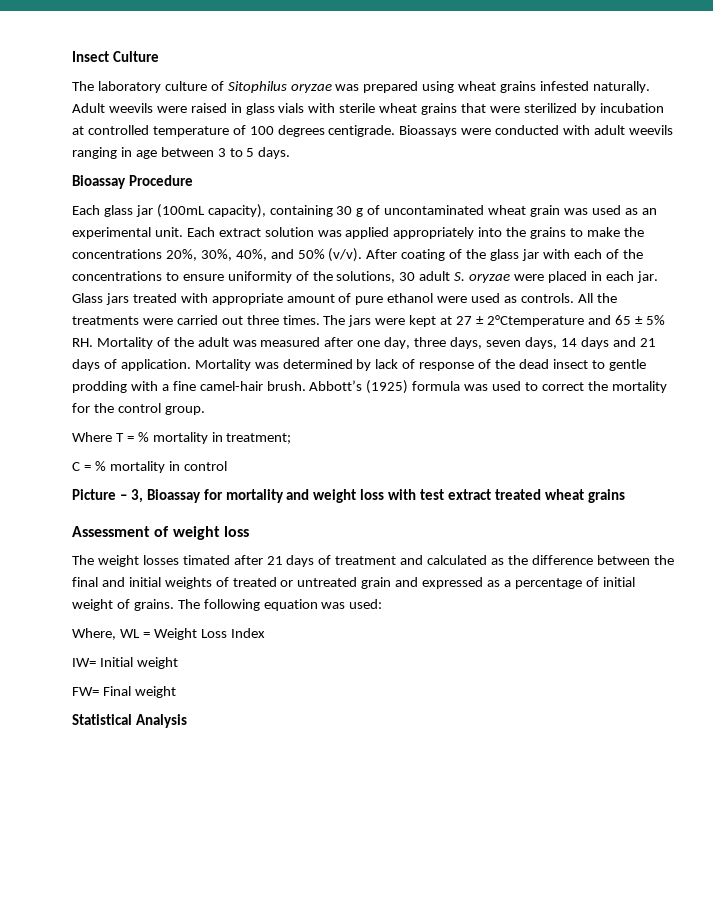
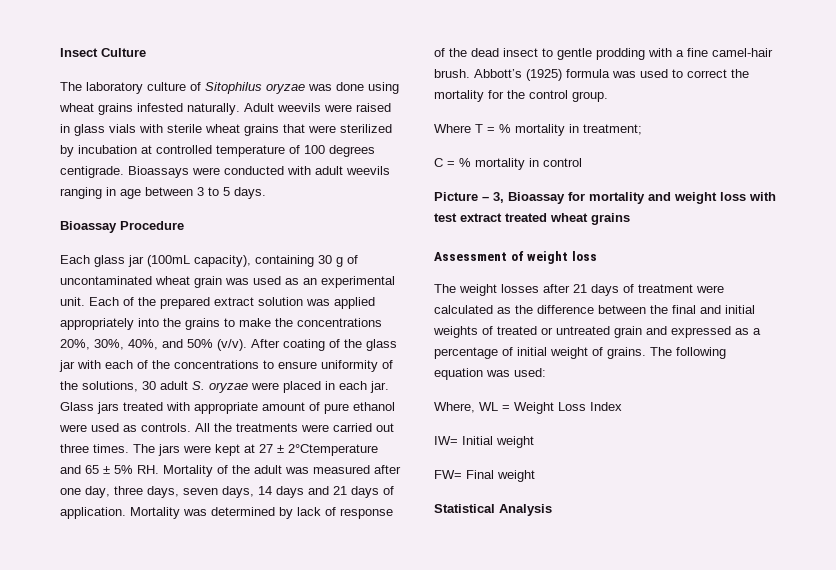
- The laboratory culture of Sitophilus oryzae was prepared using wheat grains infested naturally.
+ The laboratory culture of Sitophilus oryzae was done using wheat grains infested naturally.
- Each extract solution was applied appropriately into the grains to make the concentrations 20%, 30%, 40%, and 50% (v/v).
+ Each of the prepared extract solution was applied appropriately into the grains to make the concentrations 20%, 30%, 40%, and 50% (v/v).
- The weight losses timated after 21 days of treatment and calculated as the difference between the final and initial weights of treated or untreated grain and expressed as a percentage of initial weight of grains.
+ The weight losses after 21 days of treatment were calculated as the difference between the final and initial weights of treated or untreated grain and expressed as a percentage of initial weight of grains.

